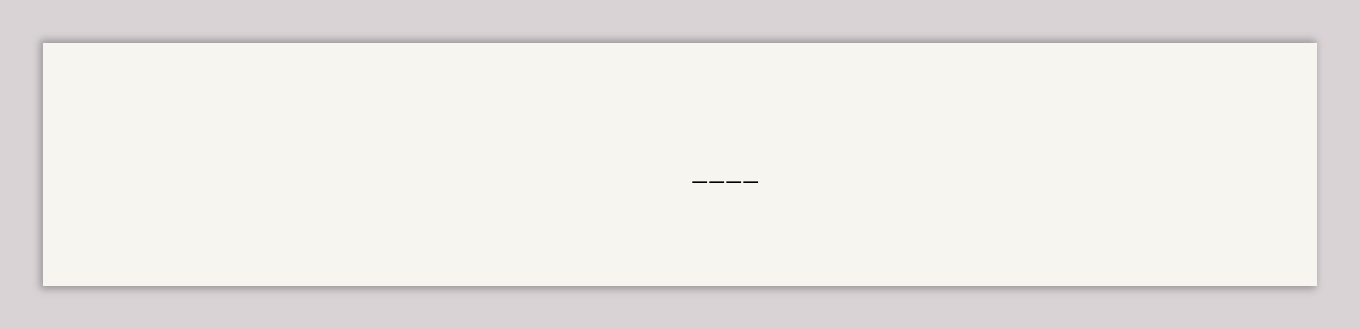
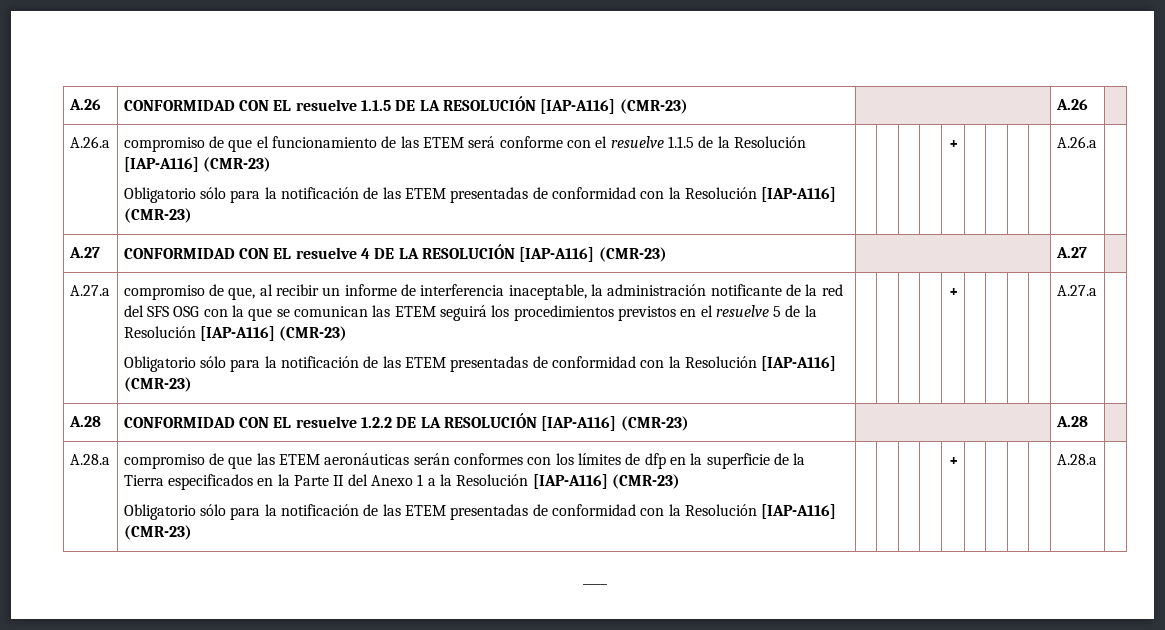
+ A.26 | CONFORMIDAD CON EL resuelve 1.1.5 DE LA RESOLUCIÓN [IAP-A116] (CMR-23) | | A.26 |
+ A.26.a | compromiso de que el funcionamiento de las ETEM será conforme con el resuelve 1.1.5 de la Resolución [IAP-A116] (CMR-23)
+ Obligatorio sólo para la notificación de las ETEM presentadas de conformidad con la Resolución [IAP-A116] (CMR-23) | | | | | + | | | | | A.26.a |
+ A.27 | CONFORMIDAD CON EL resuelve 4 DE LA RESOLUCIÓN [IAP-A116] (CMR-23) | | A.27 |
+ A.27.a | compromiso de que, al recibir un informe de interferencia inaceptable, la administración notificante de la red del SFS OSG con la que se comunican las ETEM seguirá los procedimientos previstos en el resuelve 5 de la Resolución [IAP-A116] (CMR-23)
+ Obligatorio sólo para la notificación de las ETEM presentadas de conformidad con la Resolución [IAP-A116] (CMR-23) | | | | | + | | | | | A.27.a |
+ A.28 | CONFORMIDAD CON EL resuelve 1.2.2 DE LA RESOLUCIÓN [IAP-A116] (CMR-23) | | A.28 |
+ A.28.a | compromiso de que las ETEM aeronáuticas serán conformes con los límites de dfp en la superficie de la Tierra especificados en la Parte II del Anexo 1 a la Resolución [IAP-A116] (CMR-23)
+ Obligatorio sólo para la notificación de las ETEM presentadas de conformidad con la Resolución [IAP-A116] (CMR-23) | | | | | + | | | | | A.28.a

